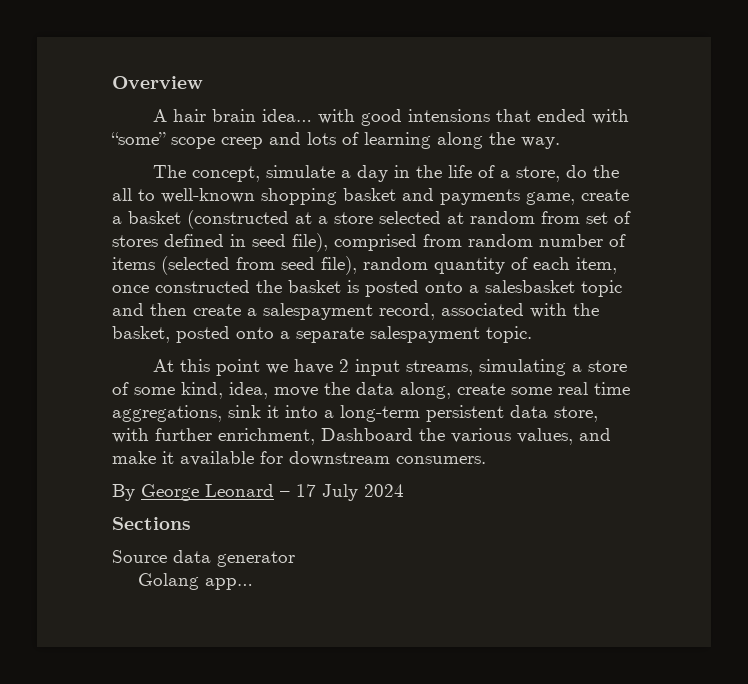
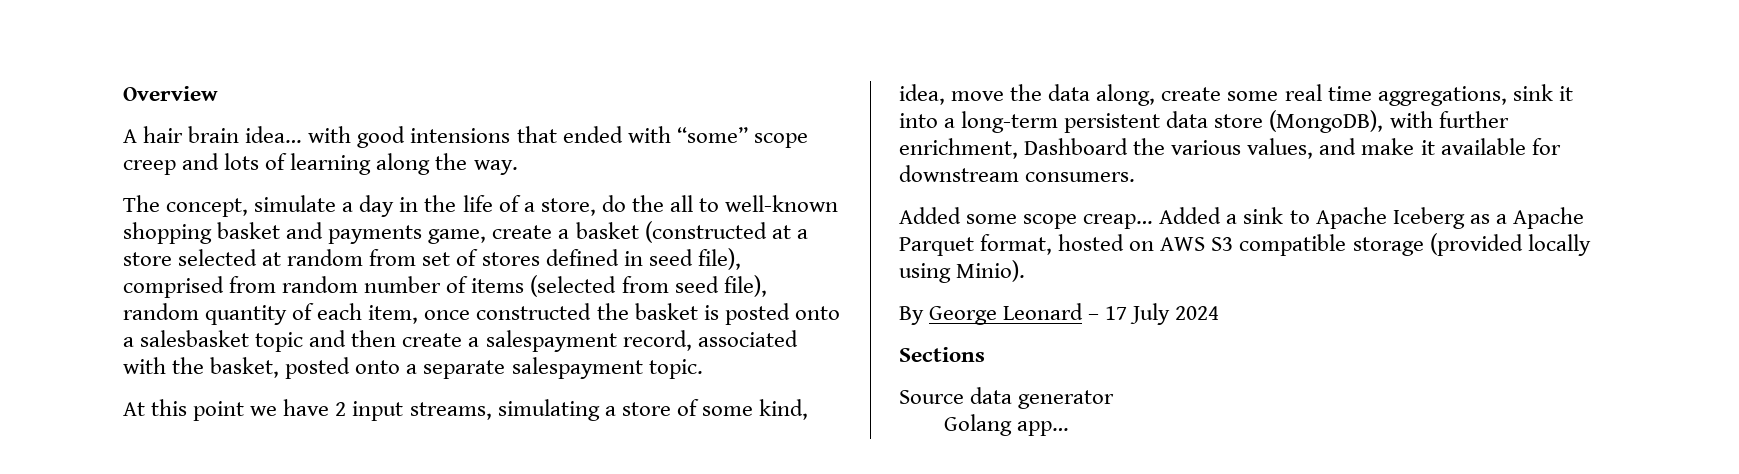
- At this point we have 2 input streams, simulating a store of some kind, idea, move the data along, create some real time aggregations, sink it into a long-term persistent data store, with further enrichment, Dashboard the various values, and make it available for downstream consumers.
+ At this point we have 2 input streams, simulating a store of some kind, idea, move the data along, create some real time aggregations, sink it into a long-term persistent data store (MongoDB), with further enrichment, Dashboard the various values, and make it available for downstream consumers.
+ Added some scope creap… Added a sink to Apache Iceberg as a Apache Parquet format, hosted on AWS S3 compatible storage (provided locally using Minio).

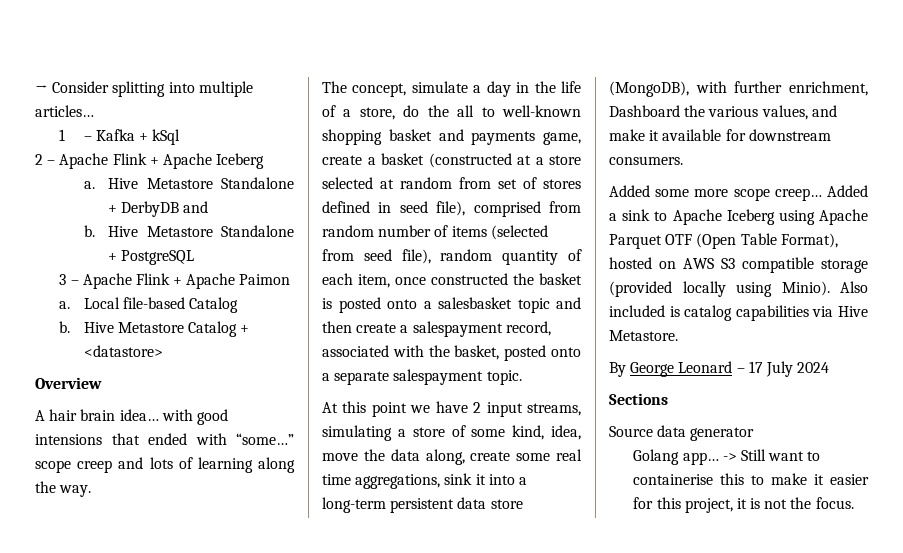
+ → Consider splitting into multiple articles…
+ 1 – Kafka + kSql
+ 2 – Apache Flink + Apache Iceberg
+ a. Hive Metastore Standalone + DerbyDB and
+ b. Hive Metastore Standalone + PostgreSQL
+ 3 – Apache Flink + Apache Paimon
+ a. Local file-based Catalog
+ b. Hive Metastore Catalog + <datastore>
- A hair brain idea… with good intensions that ended with “some” scope creep and lots of learning along the way.
+ A hair brain idea… with good intensions that ended with “some…” scope creep and lots of learning along the way.
- Added some scope creap…
+ Added some more scope creep…
- Added a sink to Apache Iceberg as a Apache Parquet format, hosted on AWS S3 compatible storage (provided locally using Minio).
+ Added a sink to Apache Iceberg using Apache Parquet OTF (Open Table Format), hosted on AWS S3 compatible storage (provided locally using Minio). Also included is catalog capabilities via Hive Metastore.
+ -> Still want to containerise this to make it easier for this project, it is not the focus.

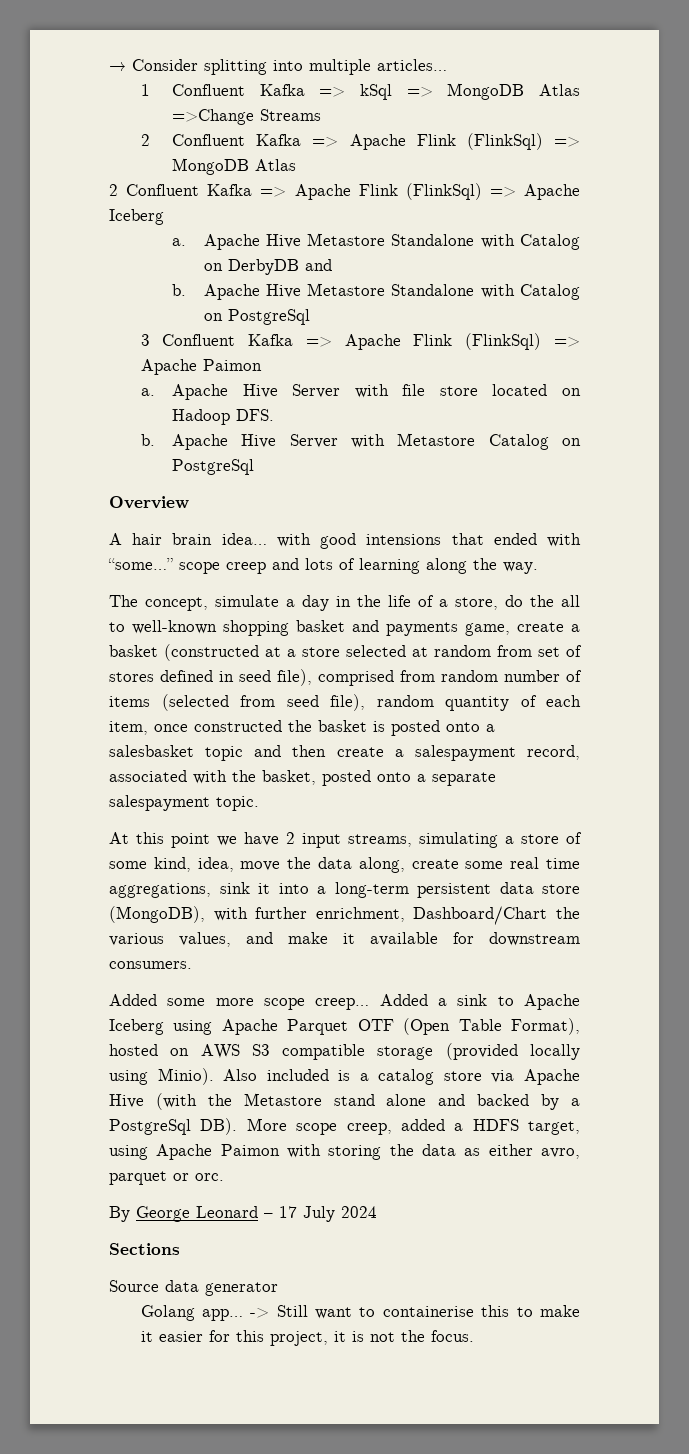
- 1 – Kafka + kSql
- 2 – Apache Flink + Apache Iceberg
+ 1 Confluent Kafka => kSql => MongoDB Atlas =>Change Streams
+ 2 Confluent Kafka => Apache Flink (FlinkSql) => MongoDB Atlas
+ 2 Confluent Kafka => Apache Flink (FlinkSql) => Apache Iceberg
- Hive Metastore Standalone + DerbyDB and
+ Apache Hive Metastore Standalone with Catalog on DerbyDB and
- Hive Metastore Standalone + PostgreSQL
- 3 – Apache Flink + Apache Paimon
- a. Local file-based Catalog
- b. Hive Metastore Catalog + <datastore>
+ Apache Hive Metastore Standalone with Catalog on PostgreSql
+ 3 Confluent Kafka => Apache Flink (FlinkSql) => Apache Paimon
+ a. Apache Hive Server with file store located on Hadoop DFS.
+ b. Apache Hive Server with Metastore Catalog on PostgreSql
- At this point we have 2 input streams, simulating a store of some kind, idea, move the data along, create some real time aggregations, sink it into a long-term persistent data store (MongoDB), with further enrichment, Dashboard the various values, and make it available for downstream consumers.
+ At this point we have 2 input streams, simulating a store of some kind, idea, move the data along, create some real time aggregations, sink it into a long-term persistent data store (MongoDB), with further enrichment, Dashboard/Chart the various values, and make it available for downstream consumers.
- Also included is catalog capabilities via Hive Metastore.
+ Also included is a catalog store via Apache Hive (with the Metastore stand alone and backed by a PostgreSql DB). More scope creep, added a HDFS target, using Apache Paimon with storing the data as either avro, parquet or orc.

